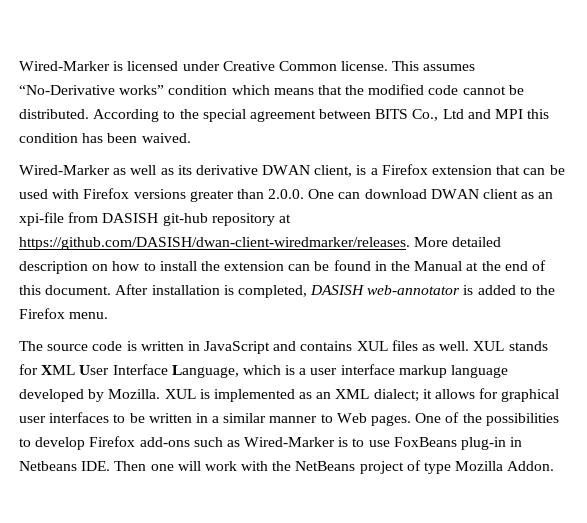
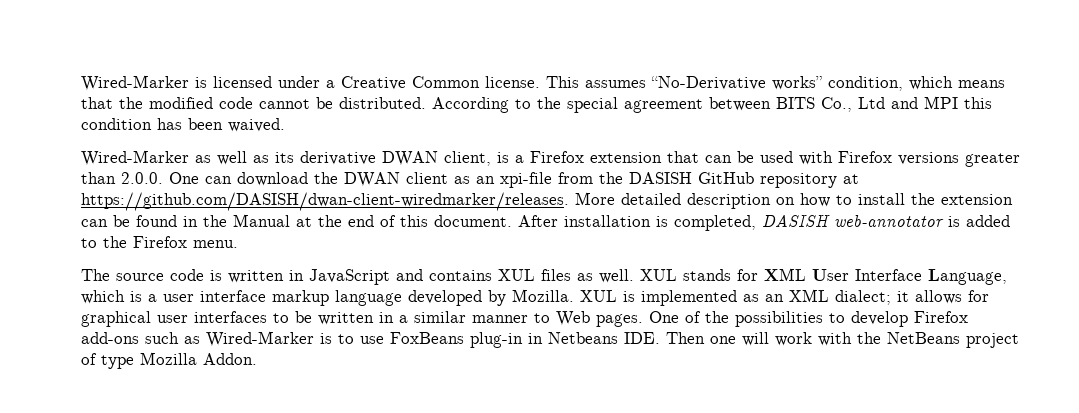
- Wired-Marker is licensed under Creative Common license.
+ Wired-Marker is licensed under a Creative Common license.
- This assumes “No-Derivative works” condition which means that the modified code cannot be distributed.
+ This assumes “No-Derivative works” condition, which means that the modified code cannot be distributed.
- Wired-Marker as well as its derivative DWAN client, is a Firefox extension that can be used with Firefox versions greater than 2.0.0. One can download DWAN client as an xpi-file from DASISH git-hub repository at https://github.com/DASISH/dwan-client-wiredmarker/releases. More detailed description on how to install the extension can be found in the Manual at the end of this document.
+ Wired-Marker as well as its derivative DWAN client, is a Firefox extension that can be used with Firefox versions greater than 2.0.0. One can download the DWAN client as an xpi-file from the DASISH GitHub repository at https://github.com/DASISH/dwan-client-wiredmarker/releases. More detailed description on how to install the extension can be found in the Manual at the end of this document.

